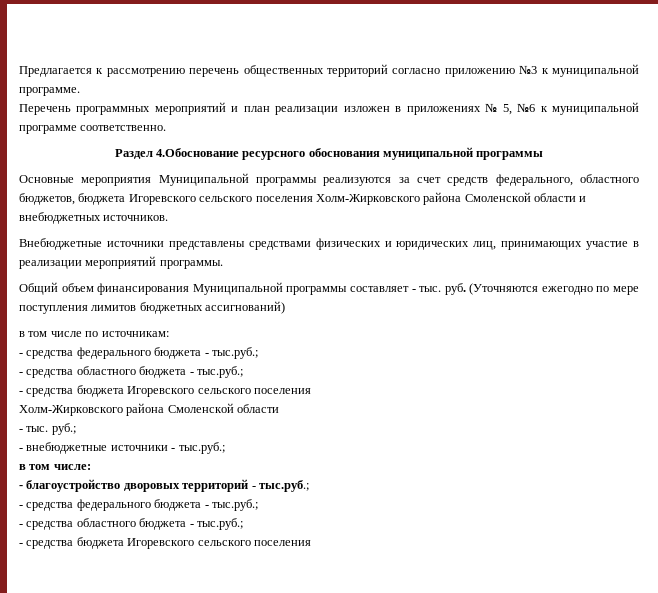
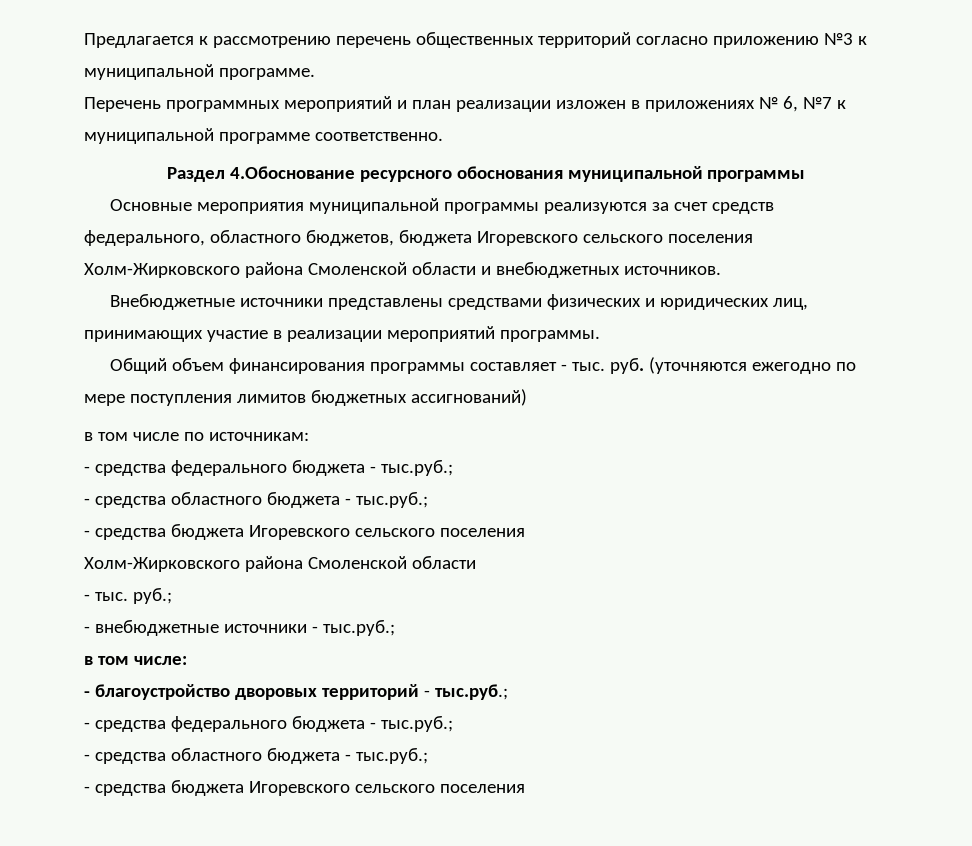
- Перечень программных мероприятий и план реализации изложен в приложениях № 5, №6 к муниципальной программе соответственно.
+ Перечень программных мероприятий и план реализации изложен в приложениях № 6, №7 к муниципальной программе соответственно.
- Основные мероприятия Муниципальной программы реализуются за счет средств федерального, областного бюджетов, бюджета Игоревского сельского поселения Холм-Жирковского района Смоленской области и внебюджетных источников.
+ Основные мероприятия муниципальной программы реализуются за счет средств федерального, областного бюджетов, бюджета Игоревского сельского поселения Холм-Жирковского района Смоленской области и внебюджетных источников.
- Общий объем финансирования Муниципальной программы составляет - тыс. руб. (Уточняются ежегодно по мере поступления лимитов бюджетных ассигнований)
+ Общий объем финансирования программы составляет - тыс. руб. (уточняются ежегодно по мере поступления лимитов бюджетных ассигнований)

